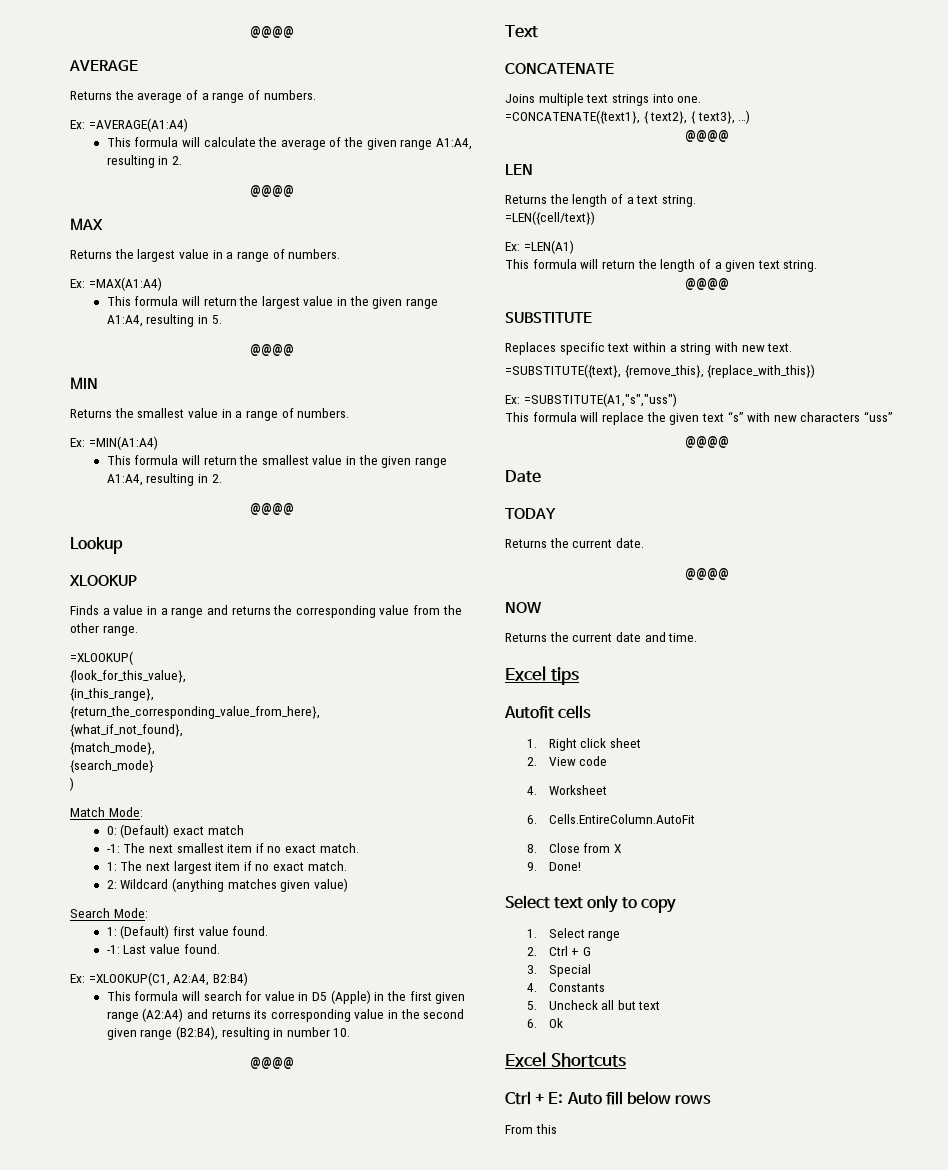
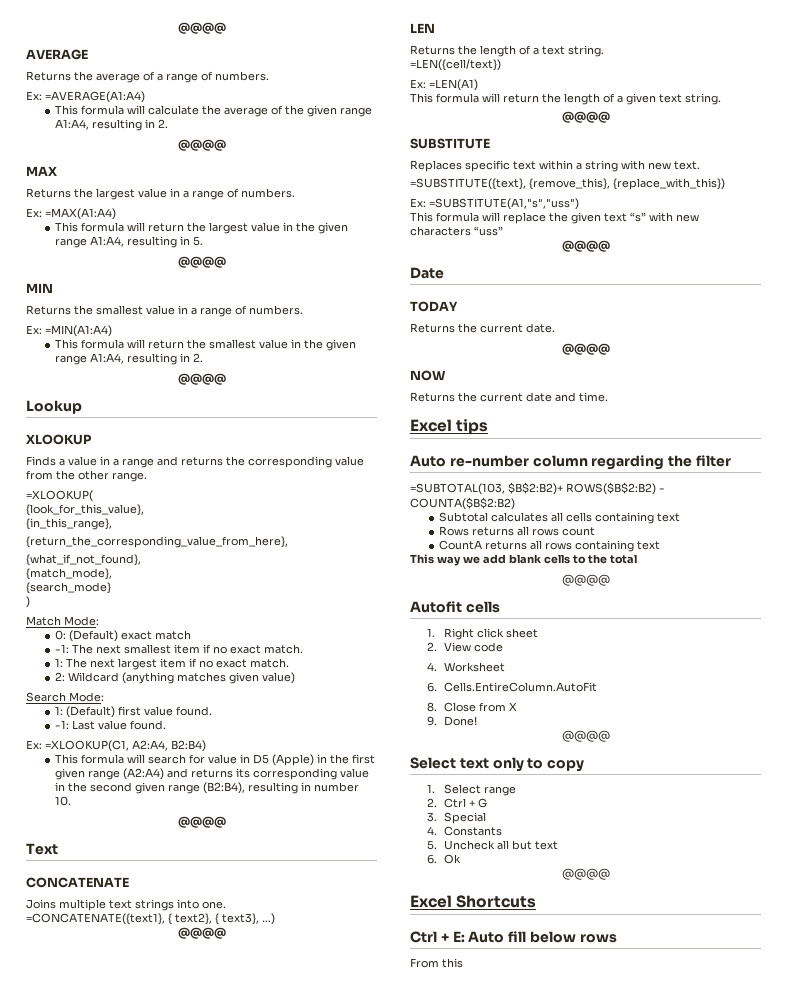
+ Auto re-number column regarding the filter
+ =SUBTOTAL(103, $B$2:B2)+ ROWS($B$2:B2) - COUNTA($B$2:B2)
+ Subtotal calculates all cells containing text
+ Rows returns all rows count
+ CountA returns all rows containing text
+ This way we add blank cells to the total
+ @@@@
  9. Done!
+ @@@@
  6. Ok
+ @@@@

